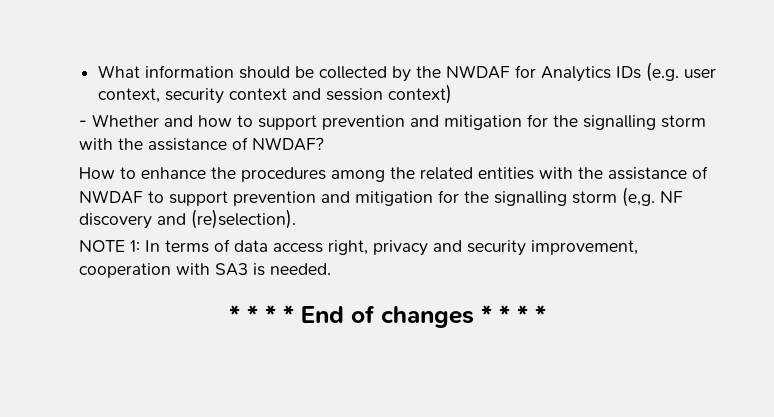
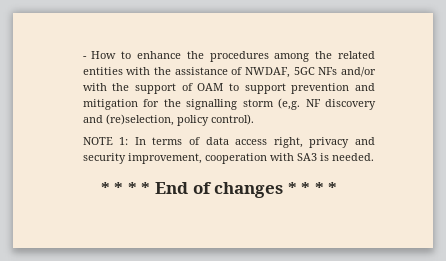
- What information should be collected by the NWDAF for Analytics IDs (e.g. user context, security context and session context)
- - Whether and how to support prevention and mitigation for the signalling storm with the assistance of NWDAF?
- How to enhance the procedures among the related entities with the assistance of NWDAF to support prevention and mitigation for the signalling storm (e,g.
+ - How to enhance the procedures among the related entities with the assistance of NWDAF, 5GC NFs and/or with the support of OAM to support prevention and mitigation for the signalling storm (e,g.
- NF discovery and (re)selection).
+ NF discovery and (re)selection, policy control).

